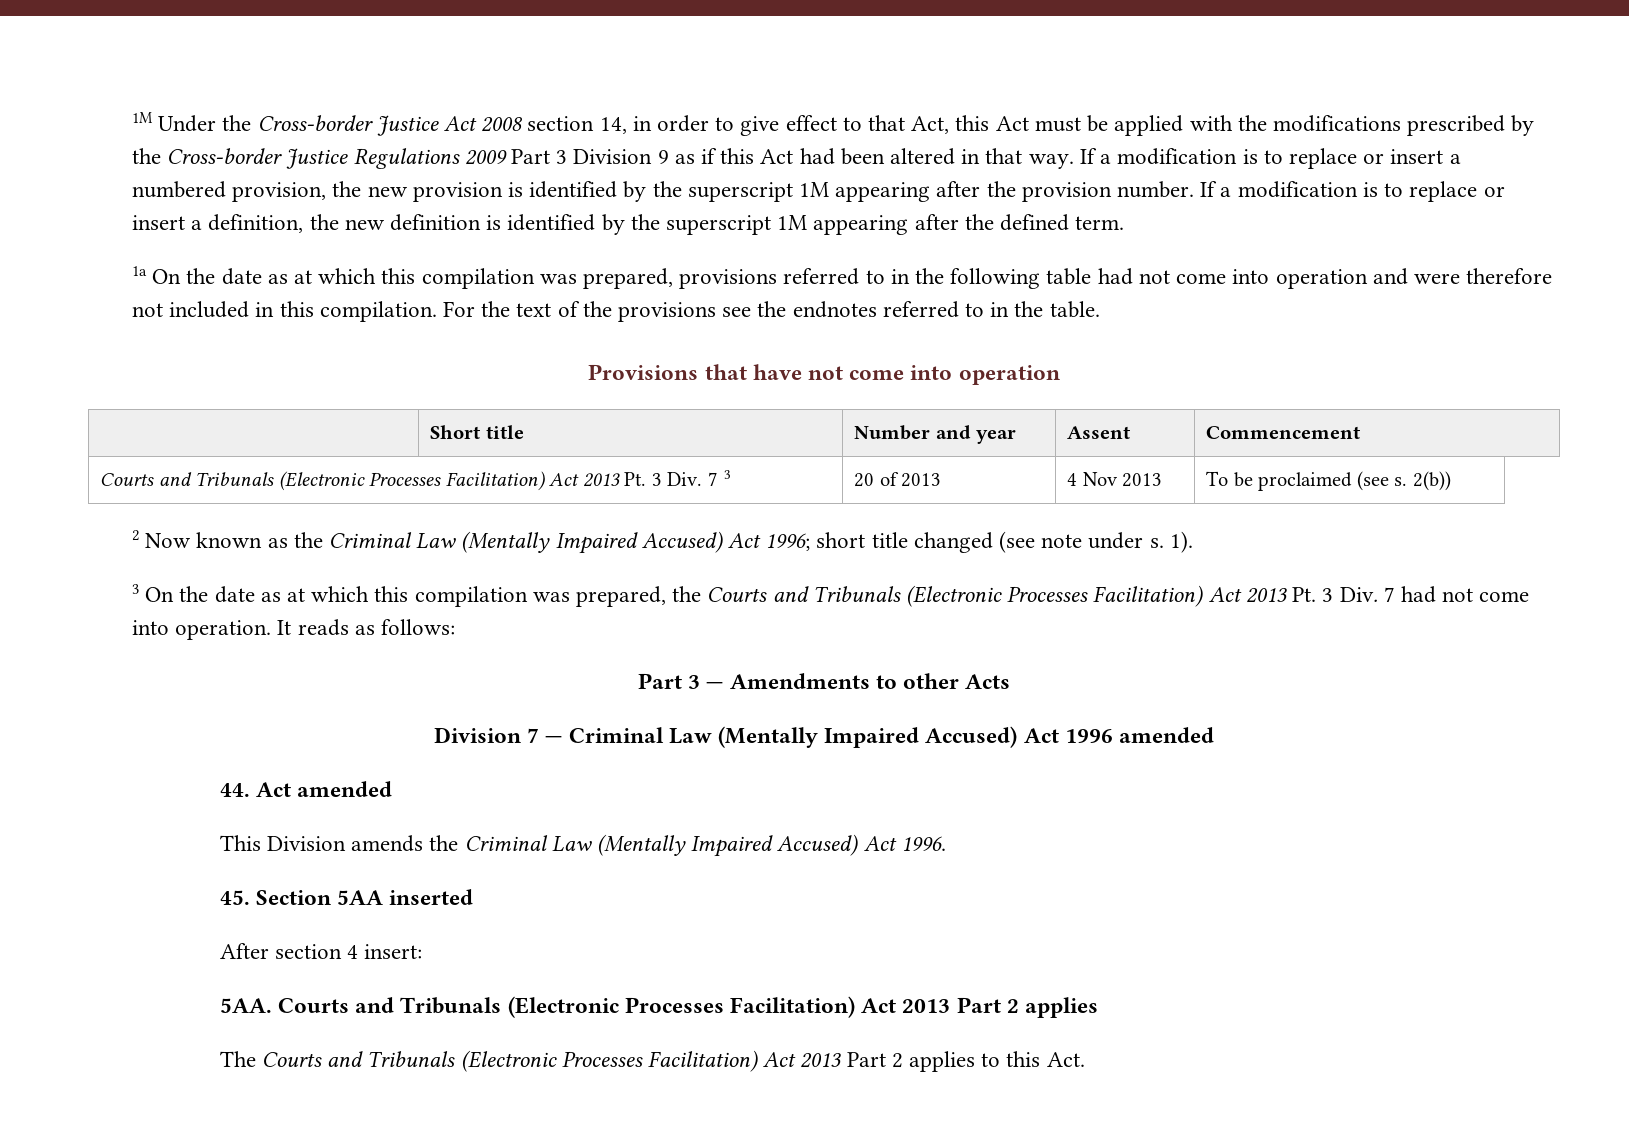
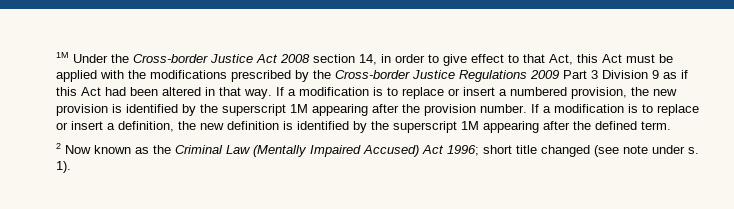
- 1a On the date as at which this compilation was prepared, provisions referred to in the following table had not come into operation and were therefore not included in this compilation. For the text of the provisions see the endnotes referred to in the table.
- Provisions that have not come into operation
- | Short title | Number and year | Assent | Commencement
- Courts and Tribunals (Electronic Processes Facilitation) Act 2013 Pt. 3 Div. 7 3 | 20 of 2013 | 4 Nov 2013 | To be proclaimed (see s. 2(b))
- 3 On the date as at which this compilation was prepared, the Courts and Tribunals (Electronic Processes Facilitation) Act 2013 Pt. 3 Div. 7 had not come into operation. It reads as follows:
- Part 3 — Amendments to other Acts
- Division 7 — Criminal Law (Mentally Impaired Accused) Act 1996 amended
- 44. Act amended
- This Division amends the Criminal Law (Mentally Impaired Accused) Act 1996.
- 45. Section 5AA inserted
- After section 4 insert:
- 5AA. Courts and Tribunals (Electronic Processes Facilitation) Act 2013 Part 2 applies
- The Courts and Tribunals (Electronic Processes Facilitation) Act 2013 Part 2 applies to this Act.

